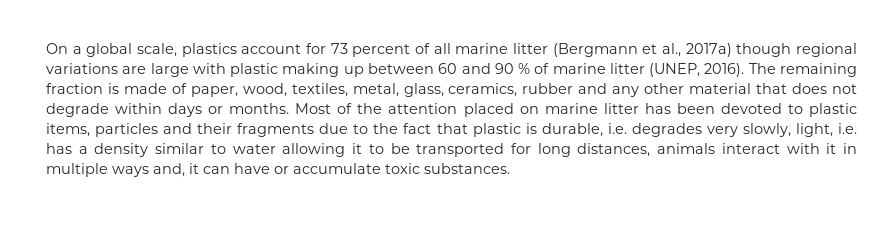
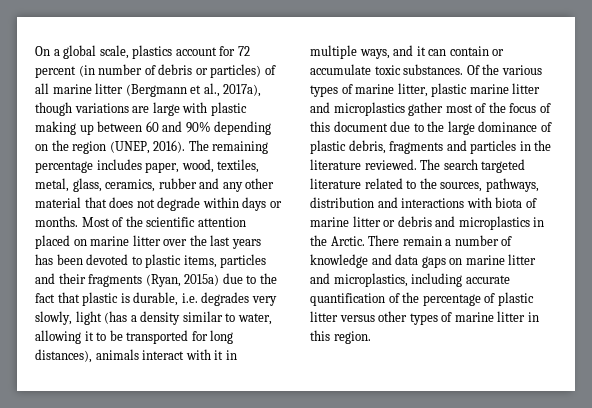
- On a global scale, plastics account for 73 percent of all marine litter (Bergmann et al., 2017a) though regional variations are large with plastic making up between 60 and 90 % of marine litter (UNEP, 2016). The remaining fraction is made of paper, wood, textiles, metal, glass, ceramics, rubber and any other material that does not degrade within days or months.
+ On a global scale, plastics account for 72 percent (in number of debris or particles) of all marine litter (Bergmann et al., 2017a), though variations are large with plastic making up between 60 and 90% depending on the region (UNEP, 2016). The remaining percentage includes paper, wood, textiles, metal, glass, ceramics, rubber and any other material that does not degrade within days or months.
- Most of the attention placed on marine litter has been devoted to plastic items, particles and their fragments due to the fact that plastic is durable, i.e. degrades very slowly, light, i.e. has a density similar to water allowing it to be transported for long distances, animals interact with it in multiple ways and, it can have or accumulate toxic substances.
+ Most of the scientific attention placed on marine litter over the last years has been devoted to plastic items, particles and their fragments (Ryan, 2015a) due to the fact that plastic is durable, i.e. degrades very slowly, light (has a density similar to water, allowing it to be transported for long distances), animals interact with it in multiple ways, and it can contain or accumulate toxic substances.
+ Of the various types of marine litter, plastic marine litter and microplastics gather most of the focus of this document due to the large dominance of plastic debris, fragments and particles in the literature reviewed. The search targeted literature related to the sources, pathways, distribution and interactions with biota of marine litter or debris and microplastics in the Arctic. There remain a number of knowledge and data gaps on marine litter and microplastics, including accurate quantification of the percentage of plastic litter versus other types of marine litter in this region.

